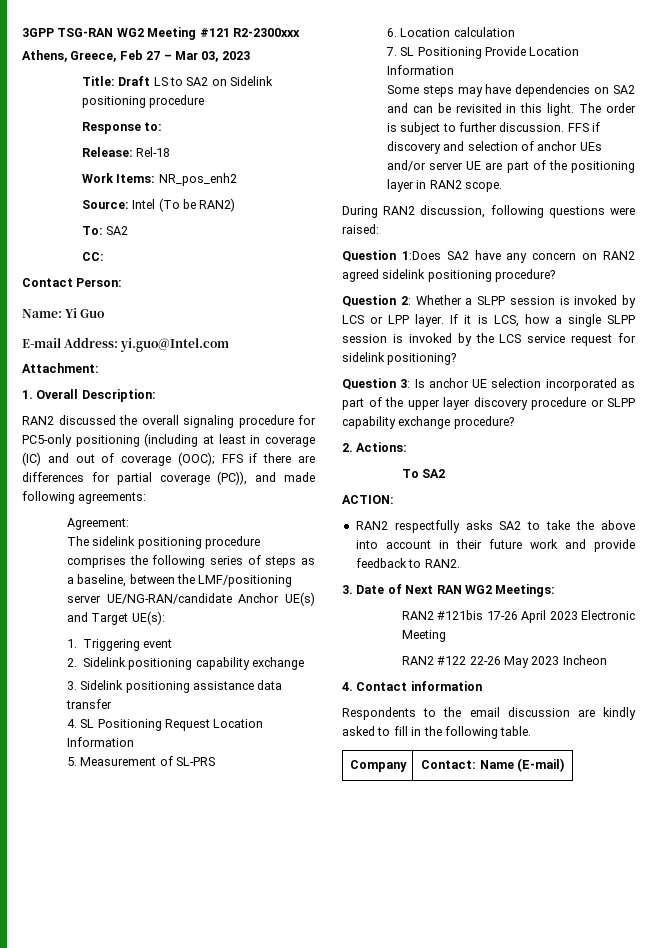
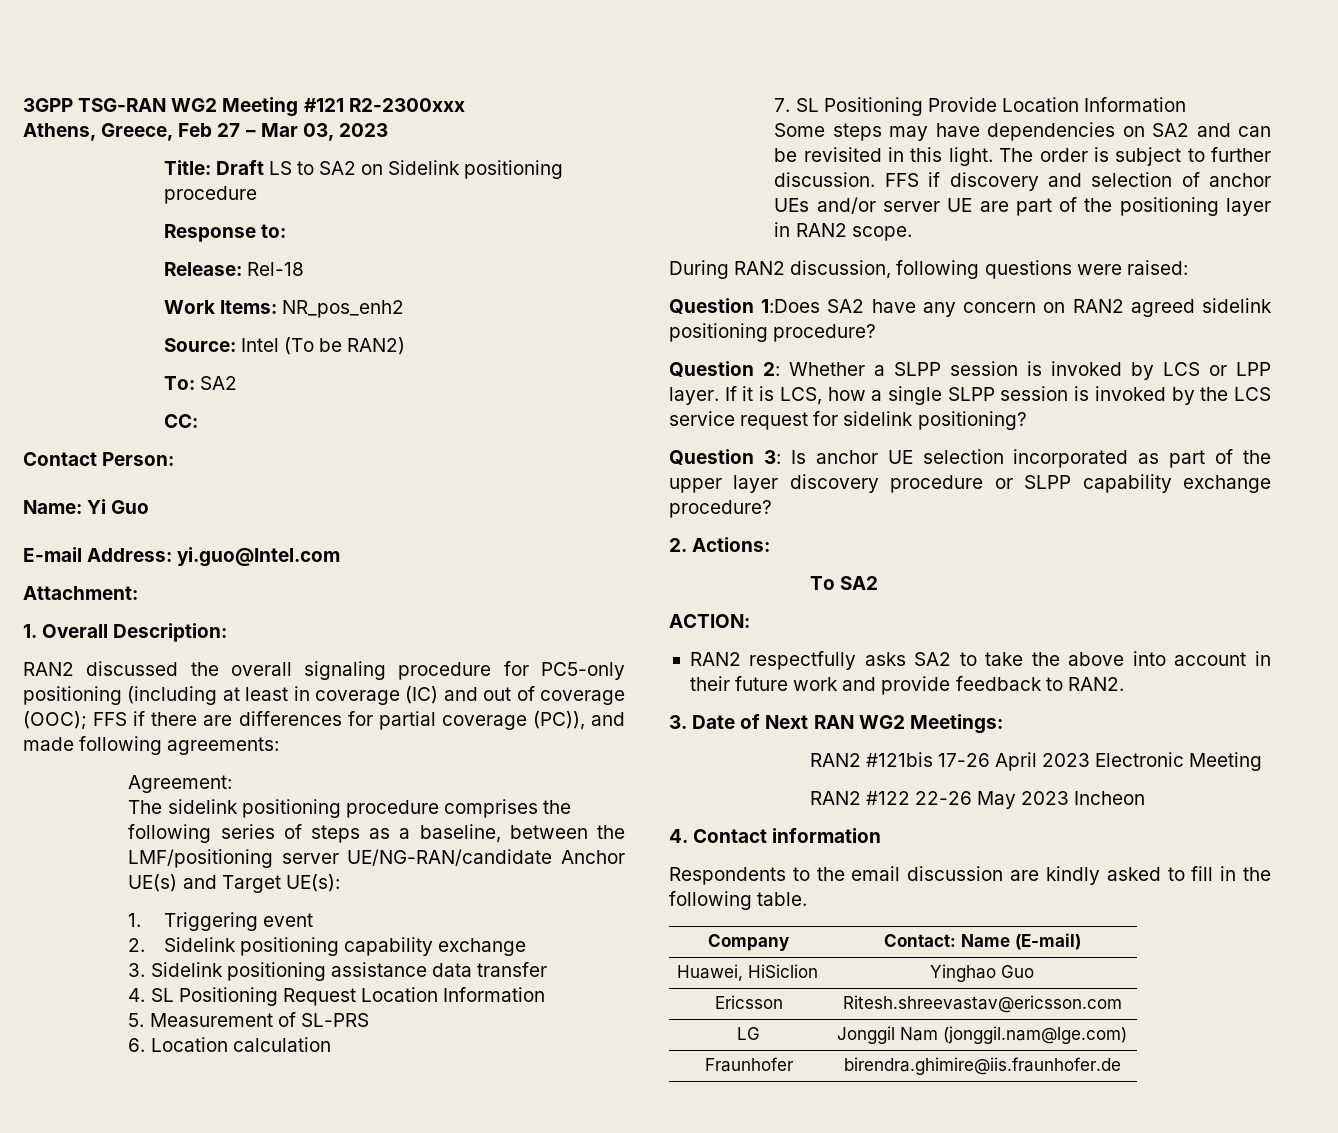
+ Huawei, HiSiclion | Yinghao Guo
+ Ericsson | Ritesh.shreevastav@ericsson.com
+ LG | Jonggil Nam (jonggil.nam@lge.com)
+ Fraunhofer | birendra.ghimire@iis.fraunhofer.de

